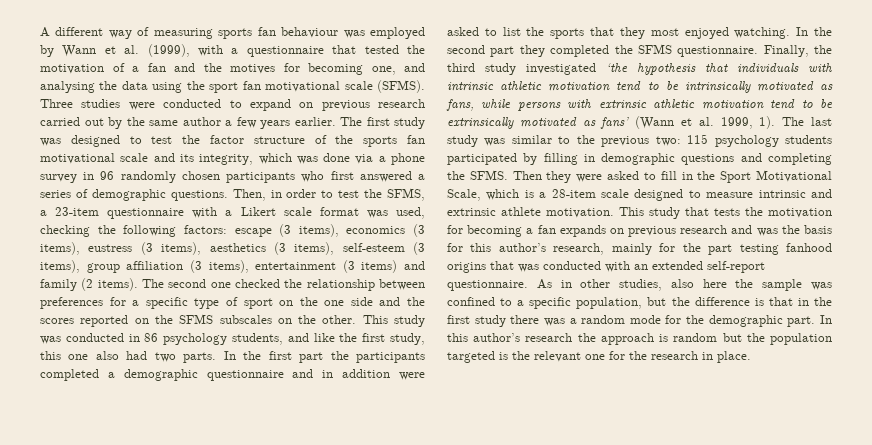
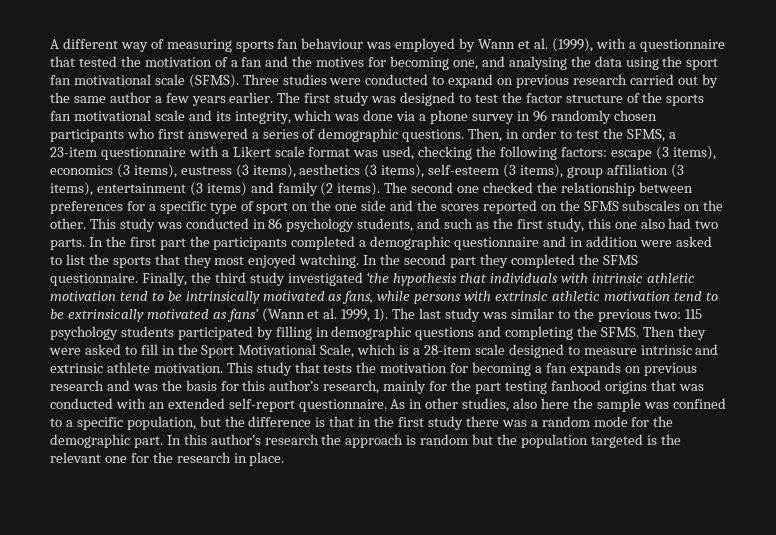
- This study was conducted in 86 psychology students, and like the first study, this one also had two parts.
+ This study was conducted in 86 psychology students, and such as the first study, this one also had two parts.

